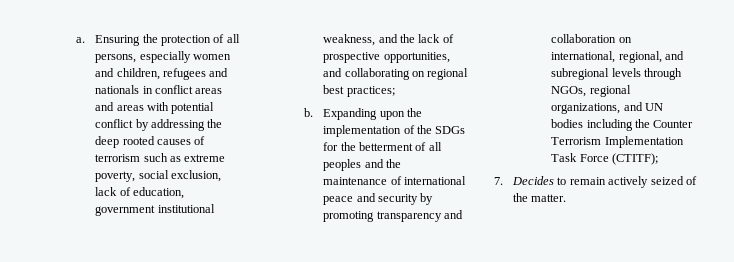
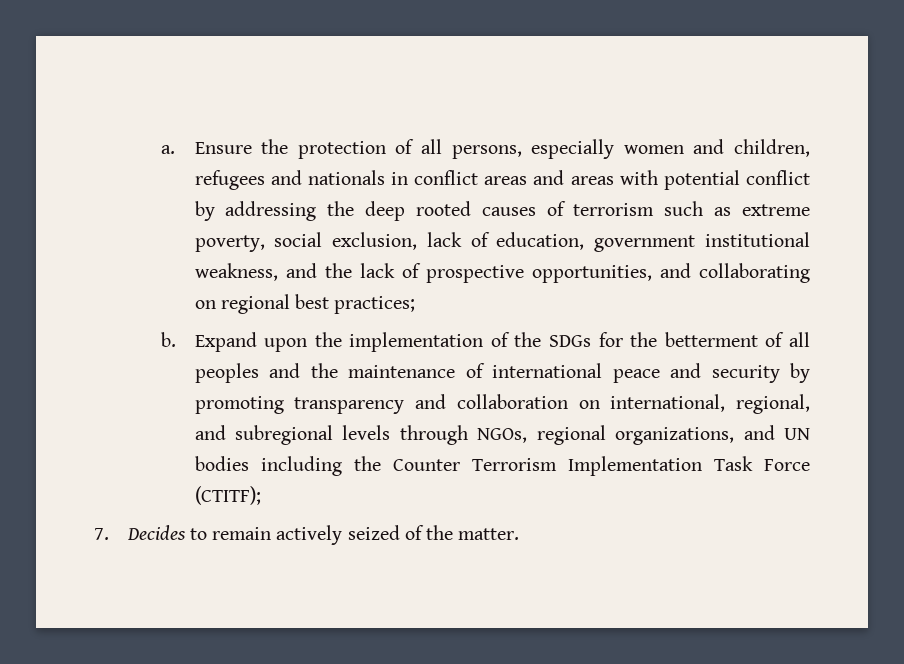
- Ensuring the protection of all persons, especially women and children, refugees and nationals in conflict areas and areas with potential conflict by addressing the deep rooted causes of terrorism such as extreme poverty, social exclusion, lack of education, government institutional weakness, and the lack of prospective opportunities, and collaborating on regional best practices;
+ Ensure the protection of all persons, especially women and children, refugees and nationals in conflict areas and areas with potential conflict by addressing the deep rooted causes of terrorism such as extreme poverty, social exclusion, lack of education, government institutional weakness, and the lack of prospective opportunities, and collaborating on regional best practices;
- Expanding upon the implementation of the SDGs for the betterment of all peoples and the maintenance of international peace and security by promoting transparency and collaboration on international, regional, and subregional levels through NGOs, regional organizations, and UN bodies including the Counter Terrorism Implementation Task Force (CTITF);
+ Expand upon the implementation of the SDGs for the betterment of all peoples and the maintenance of international peace and security by promoting transparency and collaboration on international, regional, and subregional levels through NGOs, regional organizations, and UN bodies including the Counter Terrorism Implementation Task Force (CTITF);

